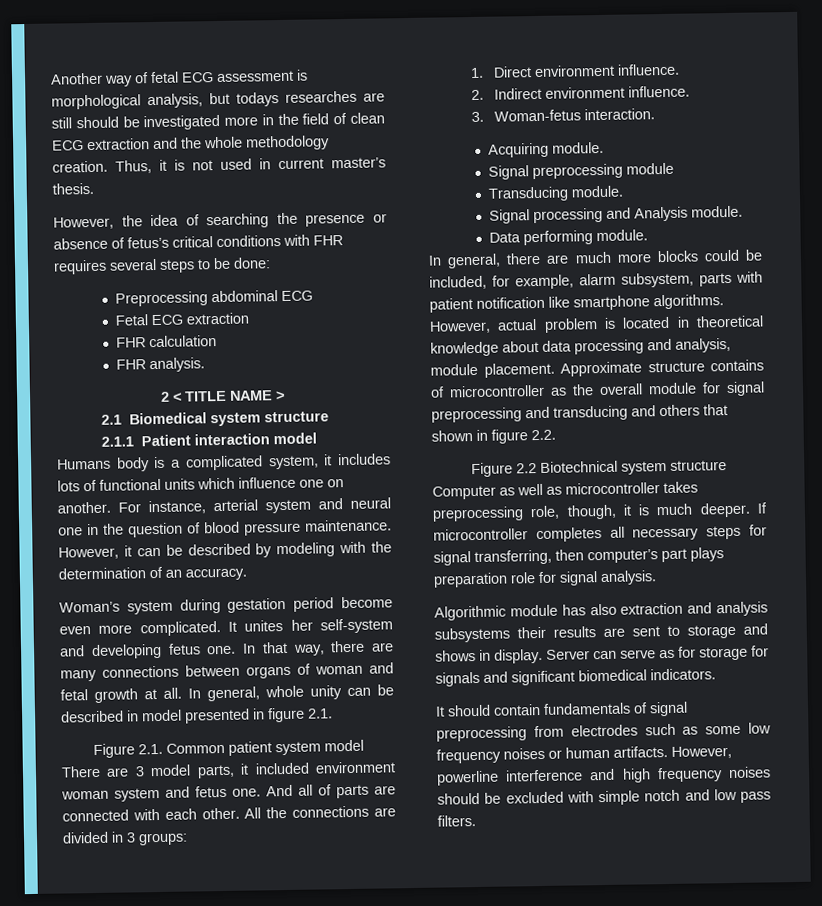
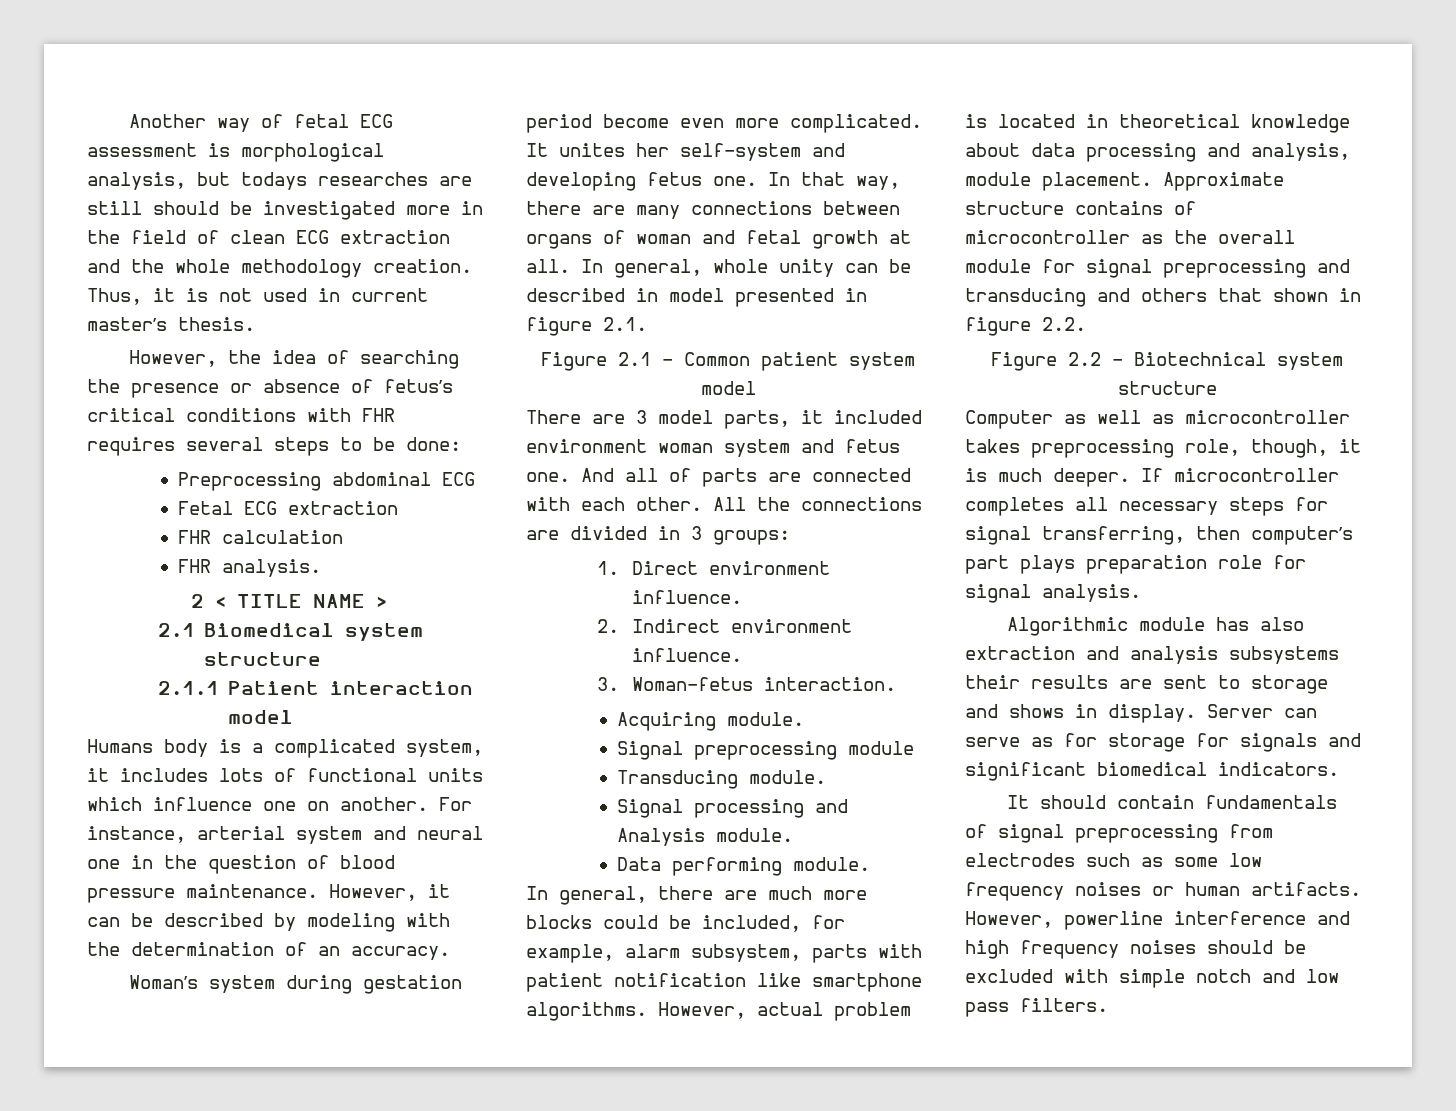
- Figure 2.1. Common patient system model
+ Figure 2.1 – Common patient system model
- Figure 2.2 Biotechnical system structure
+ Figure 2.2 – Biotechnical system structure

